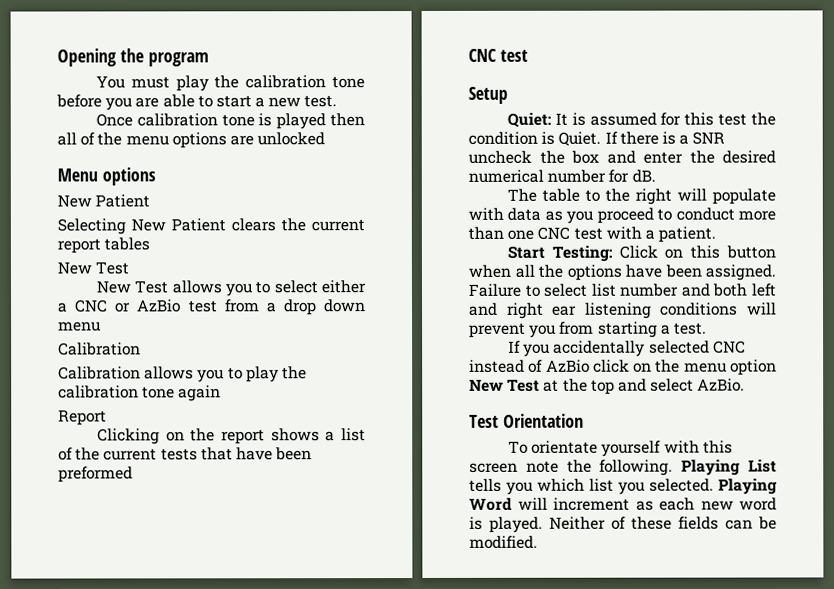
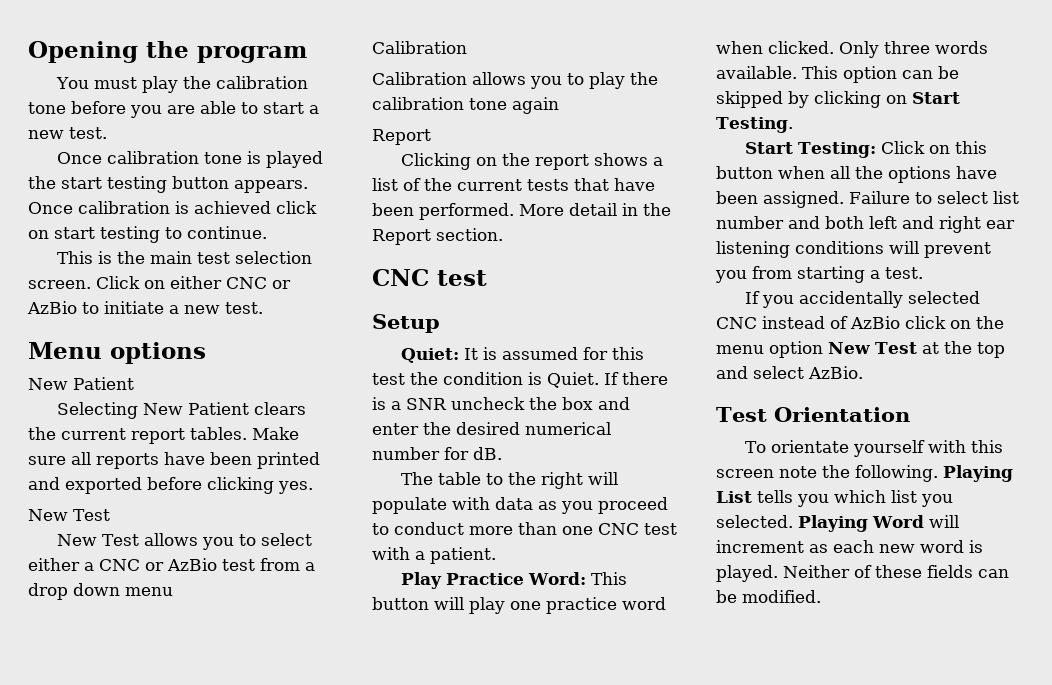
- Once calibration tone is played then all of the menu options are unlocked
+ Once calibration tone is played the start testing button appears. Once calibration is achieved click on start testing to continue.
+ This is the main test selection screen. Click on either CNC or AzBio to initiate a new test.
- Selecting New Patient clears the current report tables
+ Selecting New Patient clears the current report tables. Make sure all reports have been printed and exported before clicking yes.
- Clicking on the report shows a list of the current tests that have been preformed
+ Clicking on the report shows a list of the current tests that have been performed. More detail in the Report section.
+ Play Practice Word: This button will play one practice word when clicked. Only three words available. This option can be skipped by clicking on Start Testing.

